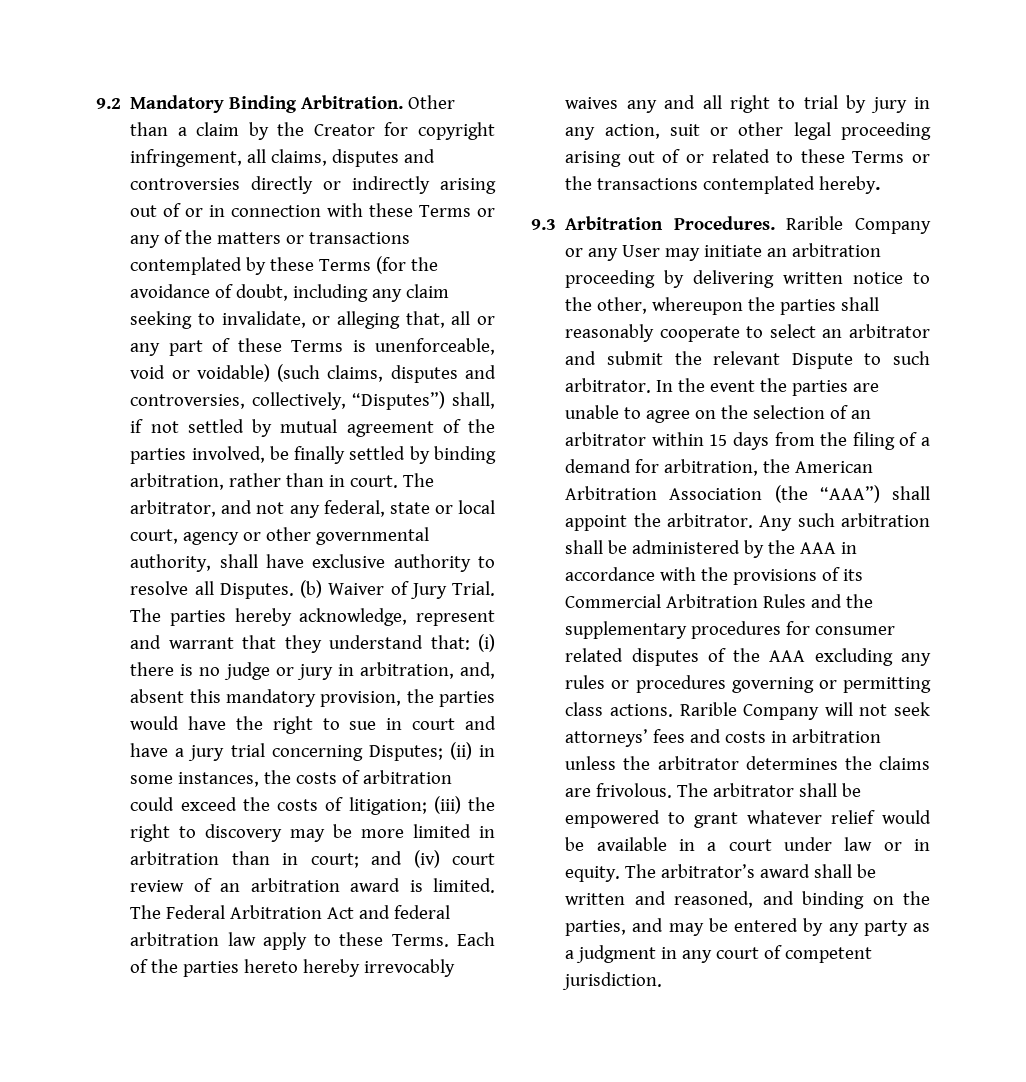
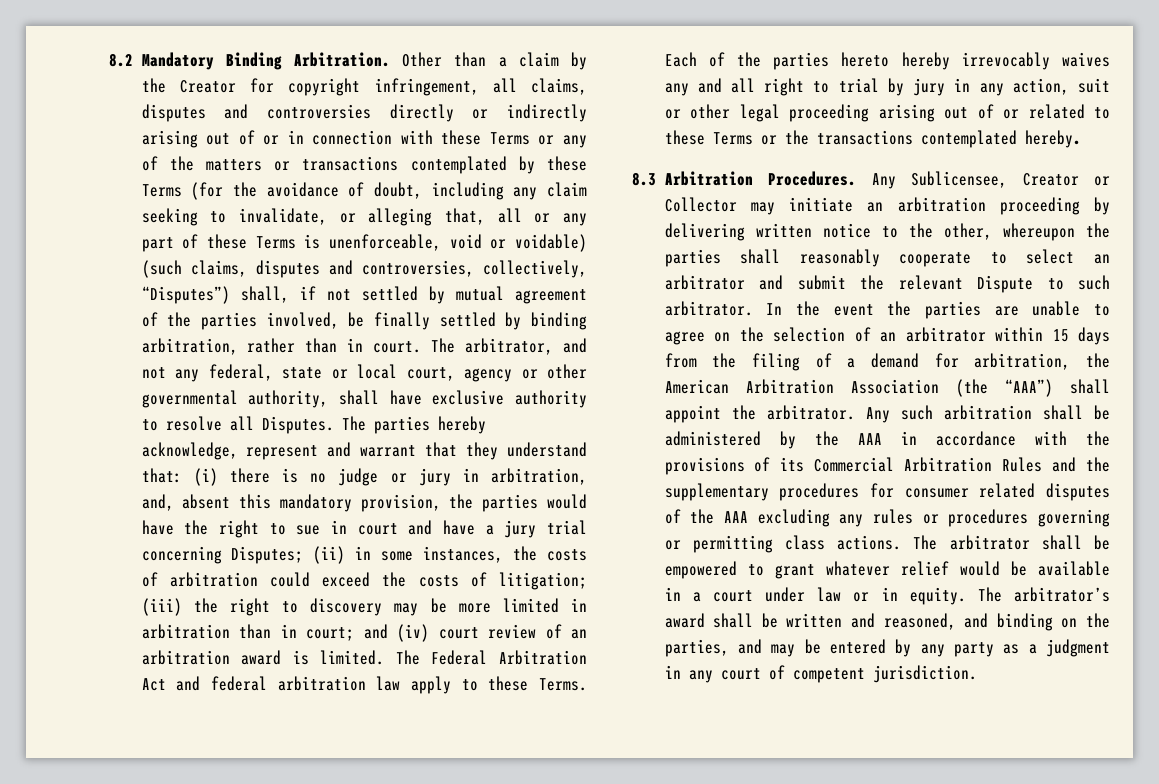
- 9.2 Mandatory Binding Arbitration.
+ 8.2 Mandatory Binding Arbitration.
- (b) Waiver of Jury Trial.
- 9.3 Arbitration Procedures.
+ 8.3 Arbitration Procedures.
- Rarible Company or any User may initiate an arbitration proceeding by delivering written notice to the other, whereupon the parties shall reasonably cooperate to select an arbitrator and submit the relevant Dispute to such arbitrator.
+ Any Sublicensee, Creator or Collector may initiate an arbitration proceeding by delivering written notice to the other, whereupon the parties shall reasonably cooperate to select an arbitrator and submit the relevant Dispute to such arbitrator.
- Rarible Company will not seek attorneys’ fees and costs in arbitration unless the arbitrator determines the claims are frivolous.

